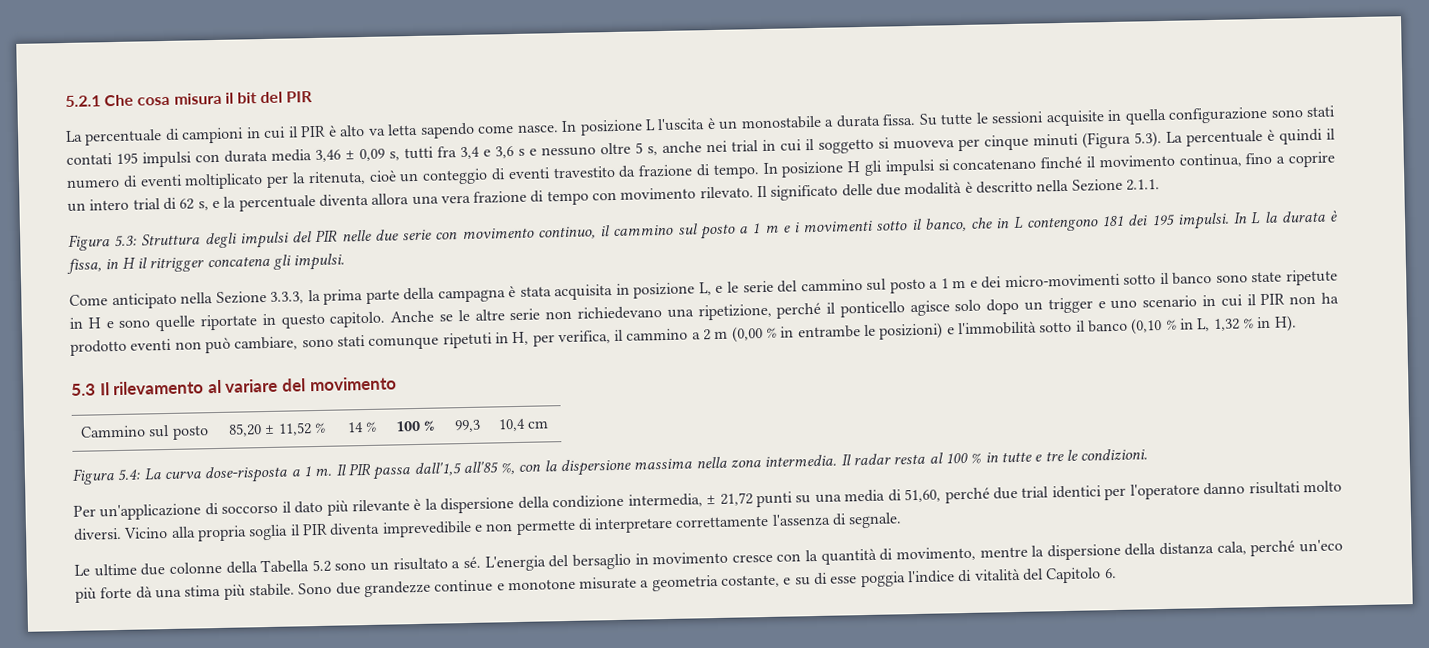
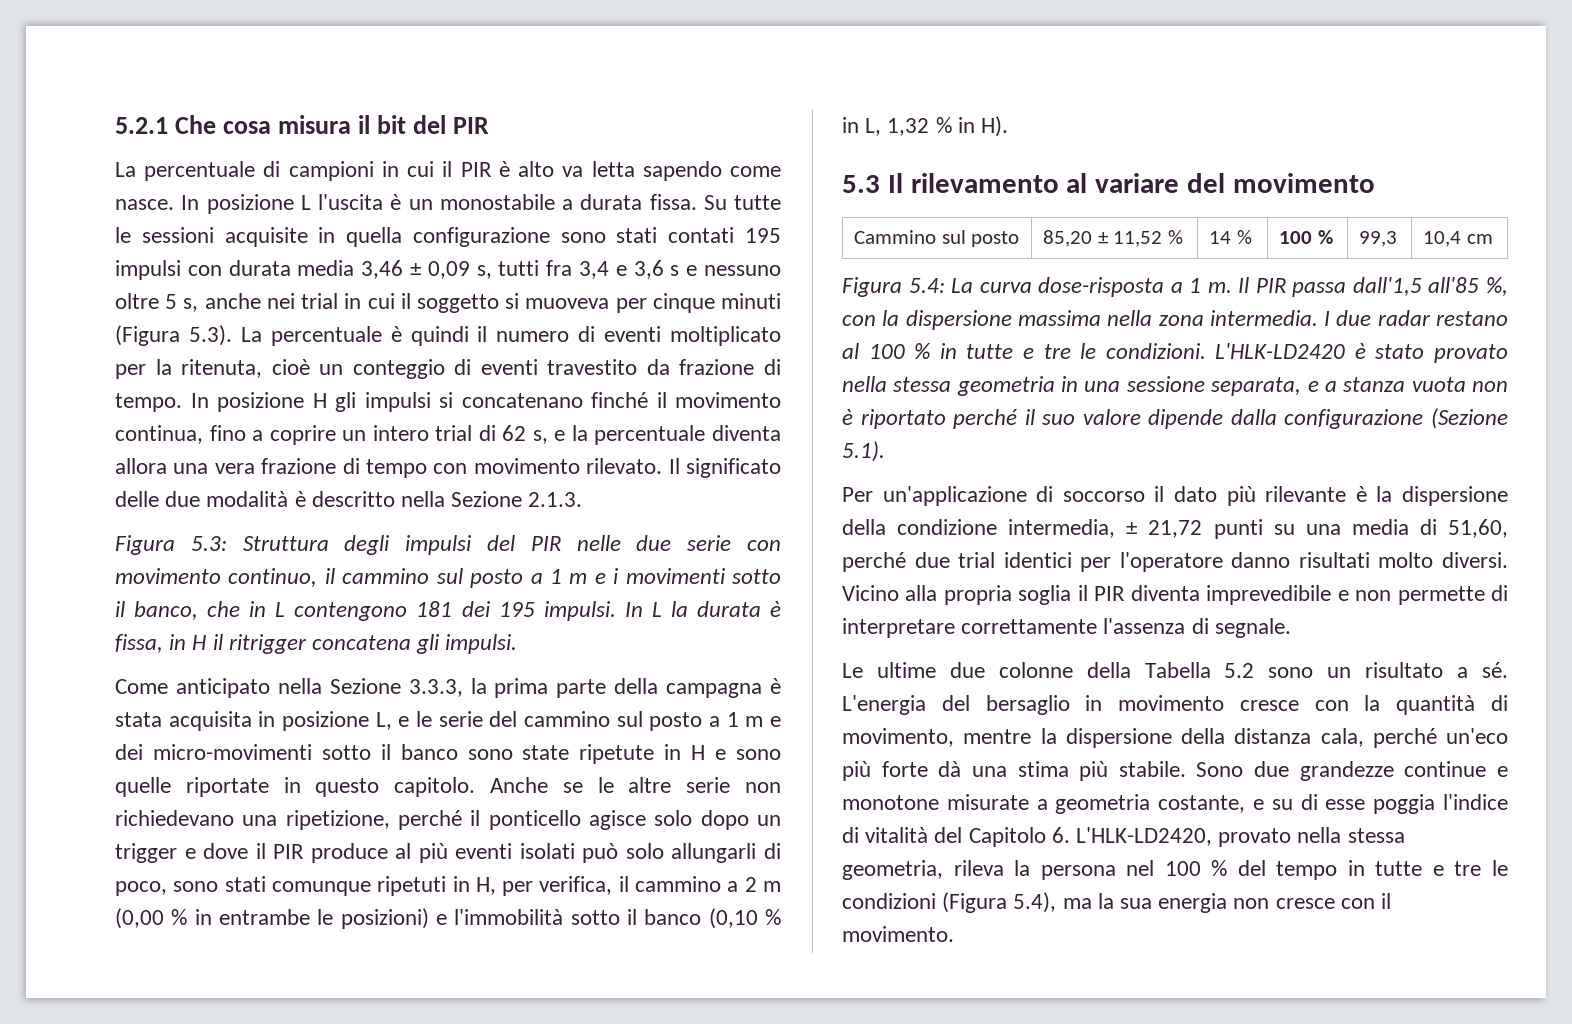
- Il significato delle due modalità è descritto nella Sezione 2.1.1.
+ Il significato delle due modalità è descritto nella Sezione 2.1.3.
- Anche se le altre serie non richiedevano una ripetizione, perché il ponticello agisce solo dopo un trigger e uno scenario in cui il PIR non ha prodotto eventi non può cambiare, sono stati comunque ripetuti in H, per verifica, il cammino a 2 m (0,00 % in entrambe le posizioni) e l'immobilità sotto il banco (0,10 % in L, 1,32 % in H).
+ Anche se le altre serie non richiedevano una ripetizione, perché il ponticello agisce solo dopo un trigger e dove il PIR produce al più eventi isolati può solo allungarli di poco, sono stati comunque ripetuti in H, per verifica, il cammino a 2 m (0,00 % in entrambe le posizioni) e l'immobilità sotto il banco (0,10 % in L, 1,32 % in H).
- Il radar resta al 100 % in tutte e tre le condizioni.
+ I due radar restano al 100 % in tutte e tre le condizioni. L'HLK-LD2420 è stato provato nella stessa geometria in una sessione separata, e a stanza vuota non è riportato perché il suo valore dipende dalla configurazione (Sezione 5.1).
- Sono due grandezze continue e monotone misurate a geometria costante, e su di esse poggia l'indice di vitalità del Capitolo 6.
+ Sono due grandezze continue e monotone misurate a geometria costante, e su di esse poggia l'indice di vitalità del Capitolo 6. L'HLK-LD2420, provato nella stessa geometria, rileva la persona nel 100 % del tempo in tutte e tre le condizioni (Figura 5.4), ma la sua energia non cresce con il movimento.

